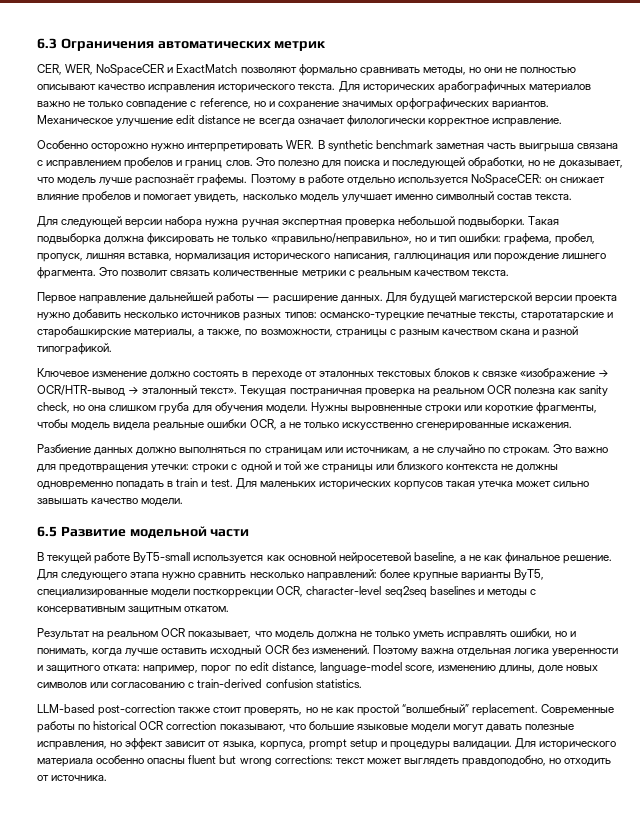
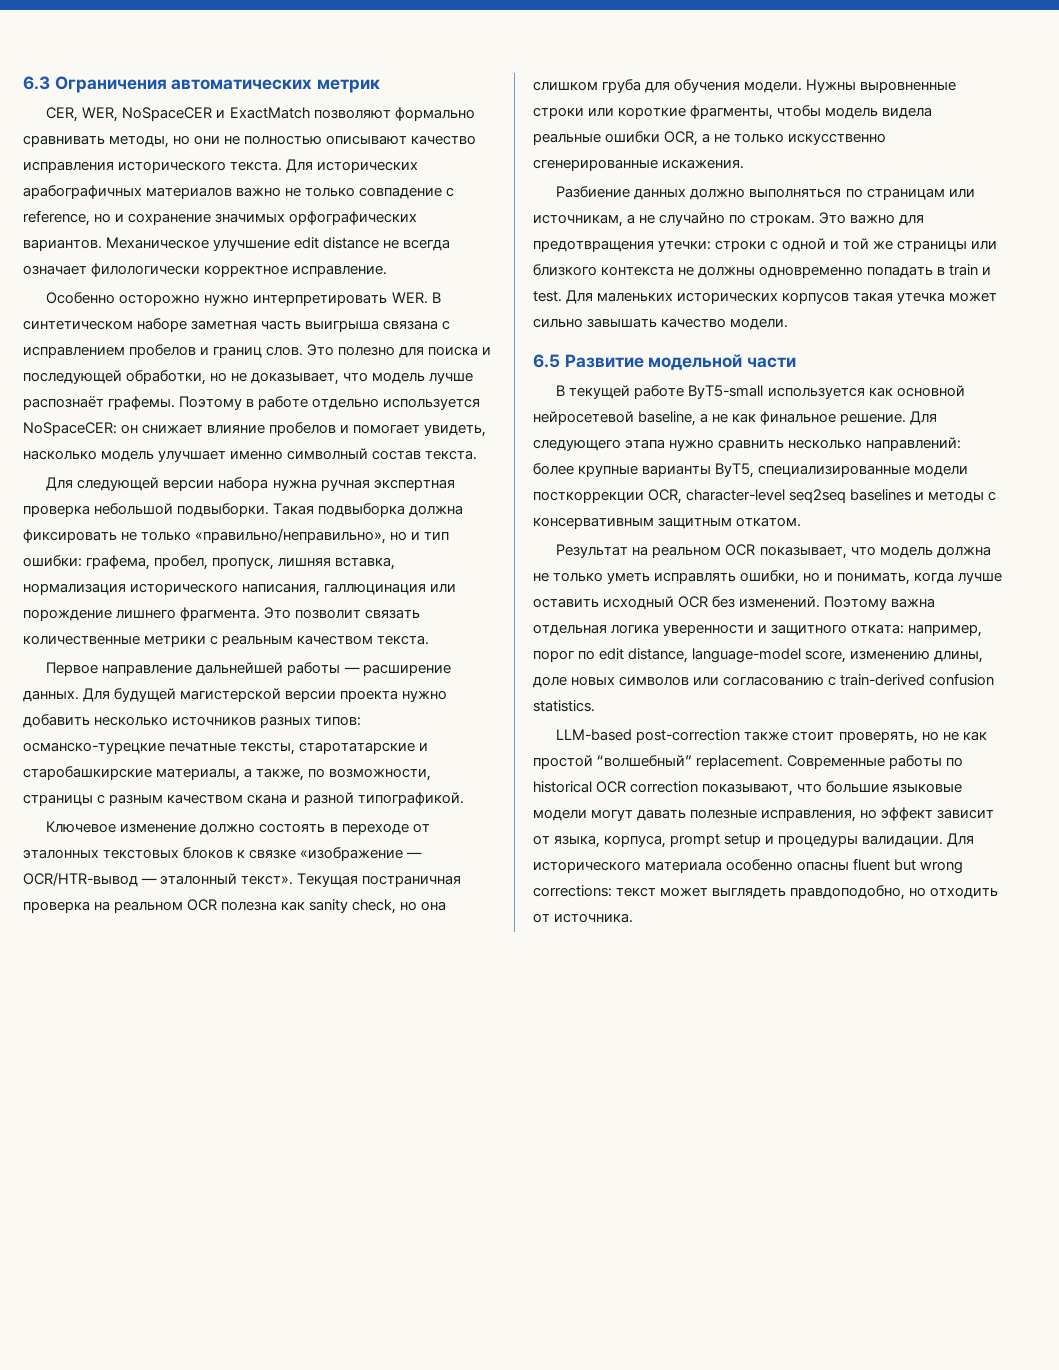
- Особенно осторожно нужно интерпретировать WER. В synthetic benchmark заметная часть выигрыша связана с исправлением пробелов и границ слов.
+ Особенно осторожно нужно интерпретировать WER. В синтетическом наборе заметная часть выигрыша связана с исправлением пробелов и границ слов.
- Ключевое изменение должно состоять в переходе от эталонных текстовых блоков к связке «изображение → OCR/HTR-вывод → эталонный текст».
+ Ключевое изменение должно состоять в переходе от эталонных текстовых блоков к связке «изображение — OCR/HTR-вывод — эталонный текст».

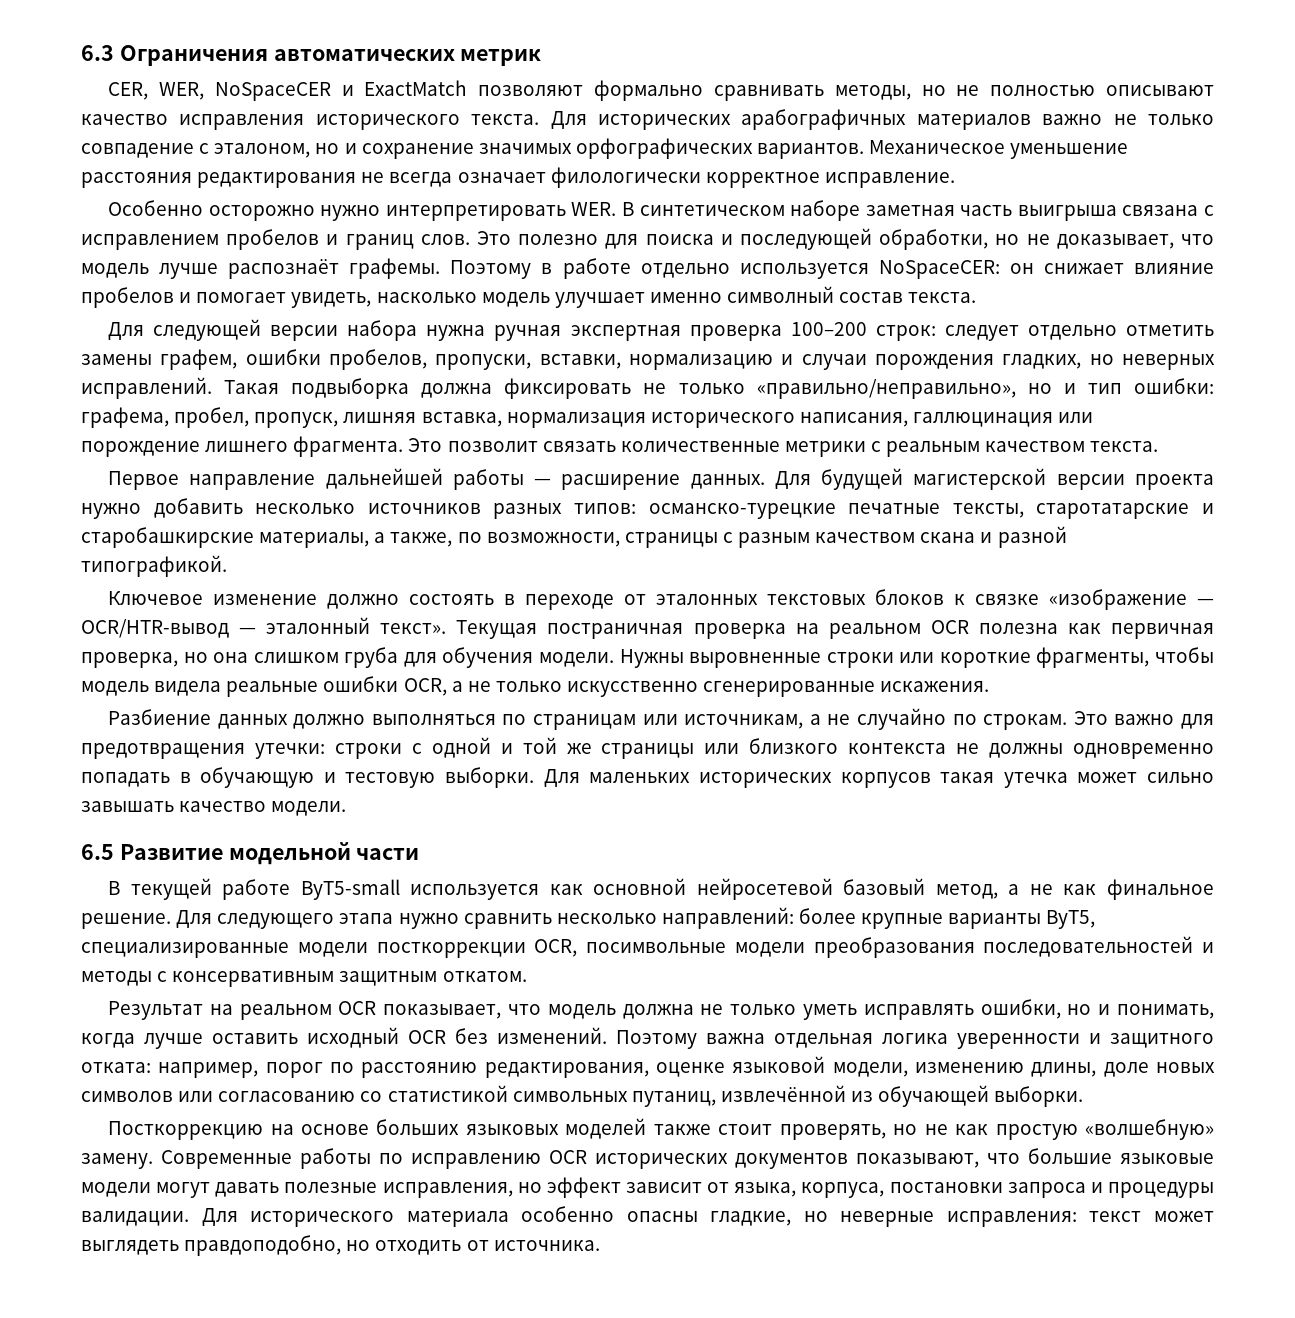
- CER, WER, NoSpaceCER и ExactMatch позволяют формально сравнивать методы, но они не полностью описывают качество исправления исторического текста.
+ CER, WER, NoSpaceCER и ExactMatch позволяют формально сравнивать методы, но не полностью описывают качество исправления исторического текста.
- Для исторических арабографичных материалов важно не только совпадение с reference, но и сохранение значимых орфографических вариантов.
+ Для исторических арабографичных материалов важно не только совпадение с эталоном, но и сохранение значимых орфографических вариантов.
- Механическое улучшение edit distance не всегда означает филологически корректное исправление.
+ Механическое уменьшение расстояния редактирования не всегда означает филологически корректное исправление.
- Для следующей версии набора нужна ручная экспертная проверка небольшой подвыборки.
+ Для следующей версии набора нужна ручная экспертная проверка 100–200 строк: следует отдельно отметить замены графем, ошибки пробелов, пропуски, вставки, нормализацию и случаи порождения гладких, но неверных исправлений.
- Текущая постраничная проверка на реальном OCR полезна как sanity check, но она слишком груба для обучения модели.
+ Текущая постраничная проверка на реальном OCR полезна как первичная проверка, но она слишком груба для обучения модели.
- Это важно для предотвращения утечки: строки с одной и той же страницы или близкого контекста не должны одновременно попадать в train и test.
+ Это важно для предотвращения утечки: строки с одной и той же страницы или близкого контекста не должны одновременно попадать в обучающую и тестовую выборки.
- В текущей работе ByT5-small используется как основной нейросетевой baseline, а не как финальное решение.
+ В текущей работе ByT5-small используется как основной нейросетевой базовый метод, а не как финальное решение.
- Для следующего этапа нужно сравнить несколько направлений: более крупные варианты ByT5, специализированные модели посткоррекции OCR, character-level seq2seq baselines и методы с консервативным защитным откатом.
+ Для следующего этапа нужно сравнить несколько направлений: более крупные варианты ByT5, специализированные модели посткоррекции OCR, посимвольные модели преобразования последовательностей и методы с консервативным защитным откатом.
- Поэтому важна отдельная логика уверенности и защитного отката: например, порог по edit distance, language-model score, изменению длины, доле новых символов или согласованию с train-derived confusion statistics.
- LLM-based post-correction также стоит проверять, но не как простой “волшебный” replacement. Современные работы по historical OCR correction показывают, что большие языковые модели могут давать полезные исправления, но эффект зависит от языка, корпуса, prompt setup и процедуры валидации.
+ Поэтому важна отдельная логика уверенности и защитного отката: например, порог по расстоянию редактирования, оценке языковой модели, изменению длины, доле новых символов или согласованию со статистикой символьных путаниц, извлечённой из обучающей выборки.
+ Посткоррекцию на основе больших языковых моделей также стоит проверять, но не как простую «волшебную» замену. Современные работы по исправлению OCR исторических документов показывают, что большие языковые модели могут давать полезные исправления, но эффект зависит от языка, корпуса, постановки запроса и процедуры валидации.
- Для исторического материала особенно опасны fluent but wrong corrections: текст может выглядеть правдоподобно, но отходить от источника.
+ Для исторического материала особенно опасны гладкие, но неверные исправления: текст может выглядеть правдоподобно, но отходить от источника.

